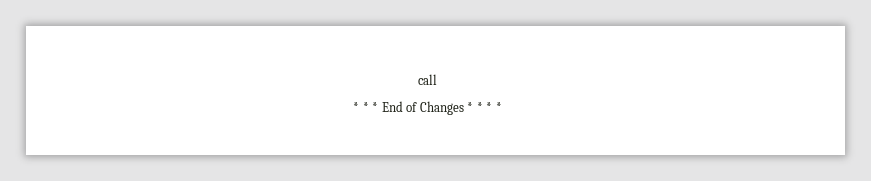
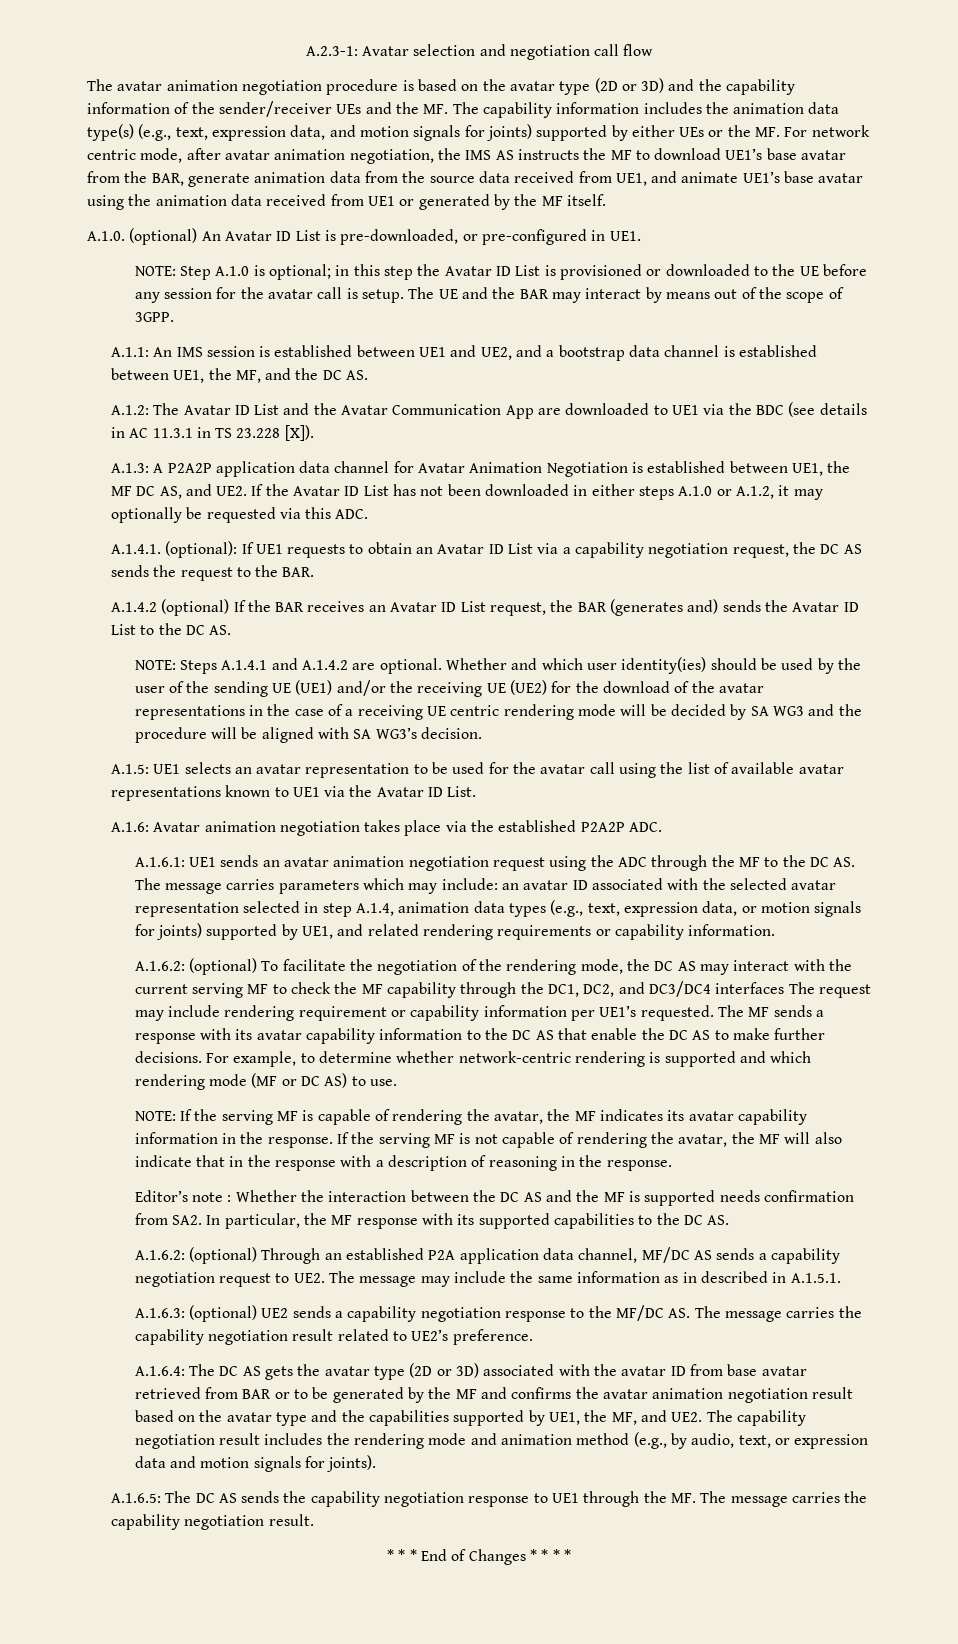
- call
+ A.2.3-1: Avatar selection and negotiation call flow
+ The avatar animation negotiation procedure is based on the avatar type (2D or 3D) and the capability information of the sender/receiver UEs and the MF. The capability information includes the animation data type(s) (e.g., text, expression data, and motion signals for joints) supported by either UEs or the MF. For network centric mode, after avatar animation negotiation, the IMS AS instructs the MF to download UE1’s base avatar from the BAR, generate animation data from the source data received from UE1, and animate UE1’s base avatar using the animation data received from UE1 or generated by the MF itself.
+ A.1.0. (optional) An Avatar ID List is pre-downloaded, or pre-configured in UE1.
+ NOTE: Step A.1.0 is optional; in this step the Avatar ID List is provisioned or downloaded to the UE before any session for the avatar call is setup. The UE and the BAR may interact by means out of the scope of 3GPP.
+ A.1.1: An IMS session is established between UE1 and UE2, and a bootstrap data channel is established between UE1, the MF, and the DC AS.
+ A.1.2: The Avatar ID List and the Avatar Communication App are downloaded to UE1 via the BDC (see details in AC 11.3.1 in TS 23.228 [X]).
+ A.1.3: A P2A2P application data channel for Avatar Animation Negotiation is established between UE1, the MF DC AS, and UE2. If the Avatar ID List has not been downloaded in either steps A.1.0 or A.1.2, it may optionally be requested via this ADC.
+ A.1.4.1. (optional): If UE1 requests to obtain an Avatar ID List via a capability negotiation request, the DC AS sends the request to the BAR.
+ A.1.4.2 (optional) If the BAR receives an Avatar ID List request, the BAR (generates and) sends the Avatar ID List to the DC AS.
+ NOTE: Steps A.1.4.1 and A.1.4.2 are optional. Whether and which user identity(ies) should be used by the user of the sending UE (UE1) and/or the receiving UE (UE2) for the download of the avatar representations in the case of a receiving UE centric rendering mode will be decided by SA WG3 and the procedure will be aligned with SA WG3’s decision.
+ A.1.5: UE1 selects an avatar representation to be used for the avatar call using the list of available avatar representations known to UE1 via the Avatar ID List.
+ A.1.6: Avatar animation negotiation takes place via the established P2A2P ADC.
+ A.1.6.1: UE1 sends an avatar animation negotiation request using the ADC through the MF to the DC AS. The message carries parameters which may include: an avatar ID associated with the selected avatar representation selected in step A.1.4, animation data types (e.g., text, expression data, or motion signals for joints) supported by UE1, and related rendering requirements or capability information.
+ A.1.6.2: (optional) To facilitate the negotiation of the rendering mode, the DC AS may interact with the current serving MF to check the MF capability through the DC1, DC2, and DC3/DC4 interfaces The request may include rendering requirement or capability information per UE1’s requested. The MF sends a response with its avatar capability information to the DC AS that enable the DC AS to make further decisions. For example, to determine whether network-centric rendering is supported and which rendering mode (MF or DC AS) to use.
+ NOTE: If the serving MF is capable of rendering the avatar, the MF indicates its avatar capability information in the response. If the serving MF is not capable of rendering the avatar, the MF will also indicate that in the response with a description of reasoning in the response.
+ Editor’s note : Whether the interaction between the DC AS and the MF is supported needs confirmation from SA2. In particular, the MF response with its supported capabilities to the DC AS.
+ A.1.6.2: (optional) Through an established P2A application data channel, MF/DC AS sends a capability negotiation request to UE2. The message may include the same information as in described in A.1.5.1.
+ A.1.6.3: (optional) UE2 sends a capability negotiation response to the MF/DC AS. The message carries the capability negotiation result related to UE2’s preference.
+ A.1.6.4: The DC AS gets the avatar type (2D or 3D) associated with the avatar ID from base avatar retrieved from BAR or to be generated by the MF and confirms the avatar animation negotiation result based on the avatar type and the capabilities supported by UE1, the MF, and UE2. The capability negotiation result includes the rendering mode and animation method (e.g., by audio, text, or expression data and motion signals for joints).
+ A.1.6.5: The DC AS sends the capability negotiation response to UE1 through the MF. The message carries the capability negotiation result.

